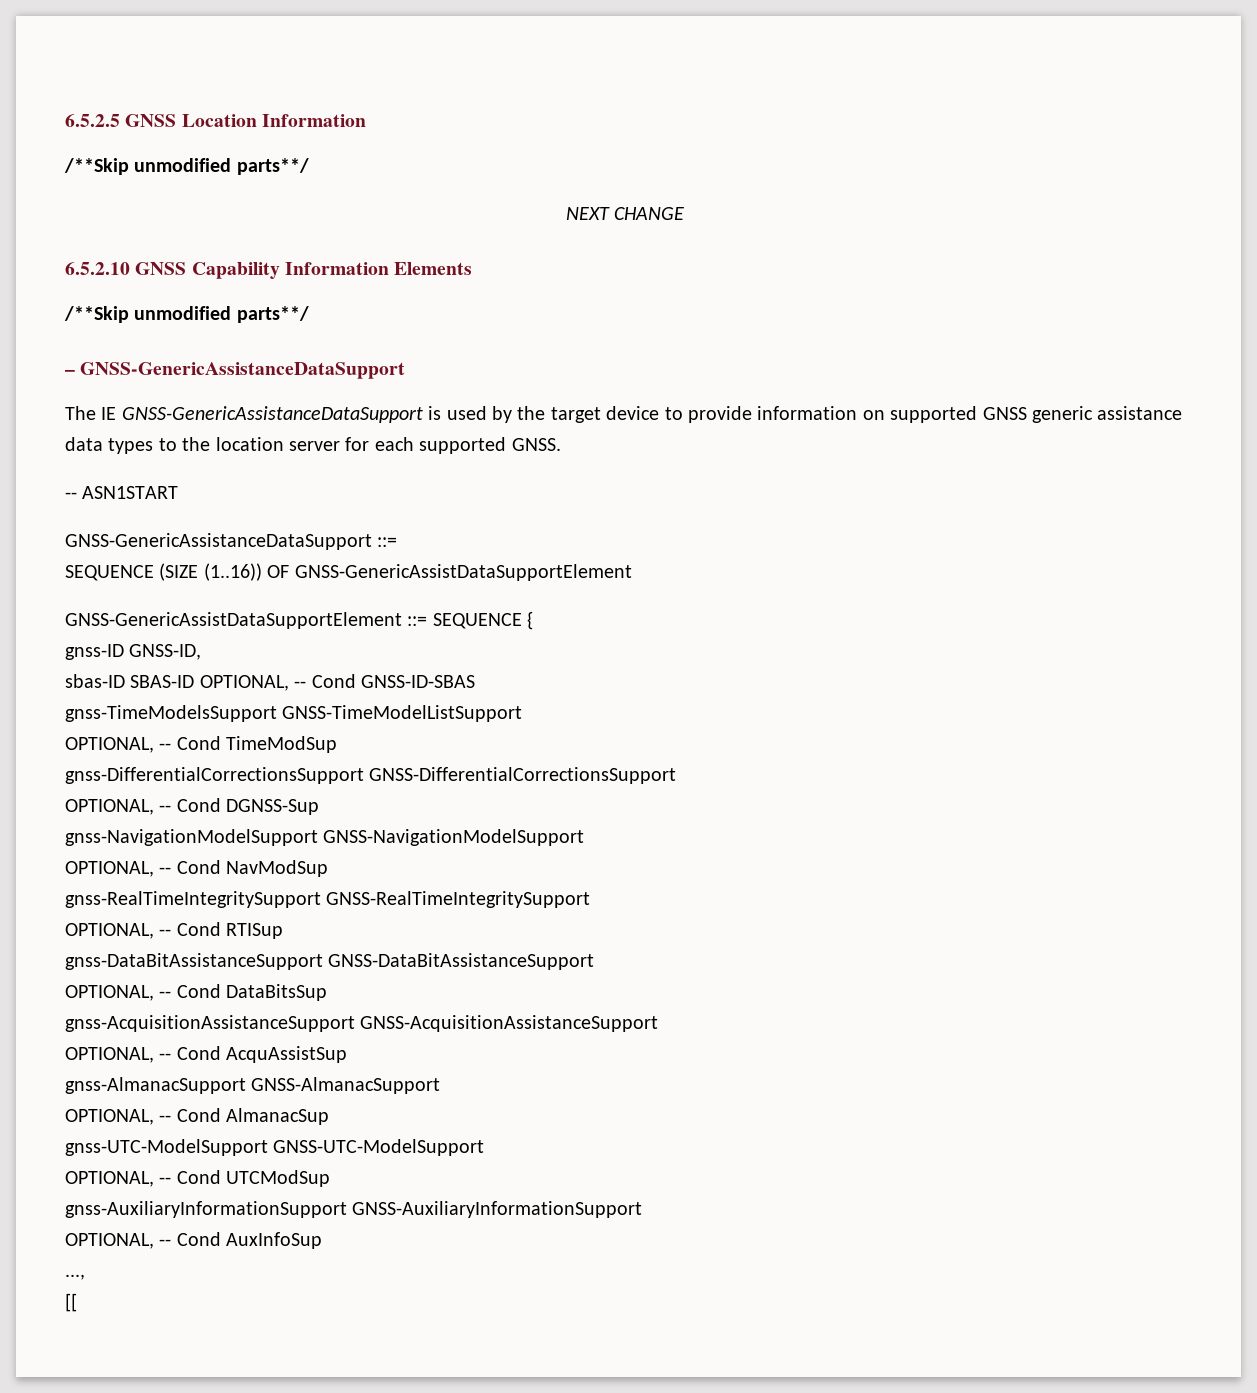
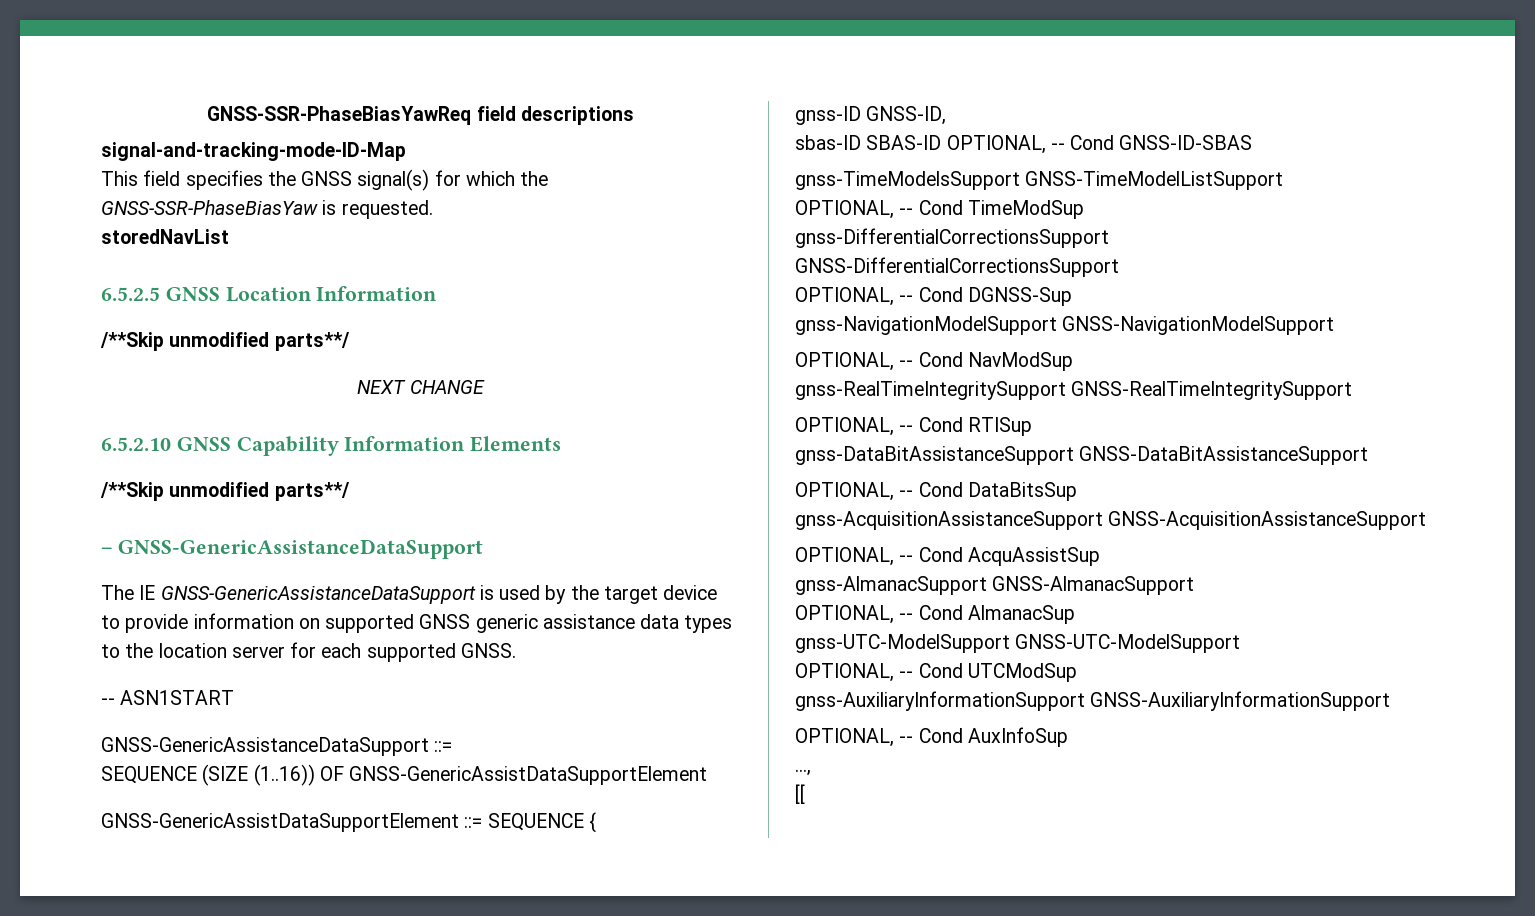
+ GNSS-SSR-PhaseBiasYawReq field descriptions
+ signal-and-tracking-mode-ID-Map
+ This field specifies the GNSS signal(s) for which the GNSS-SSR-PhaseBiasYaw is requested.
+ storedNavList

